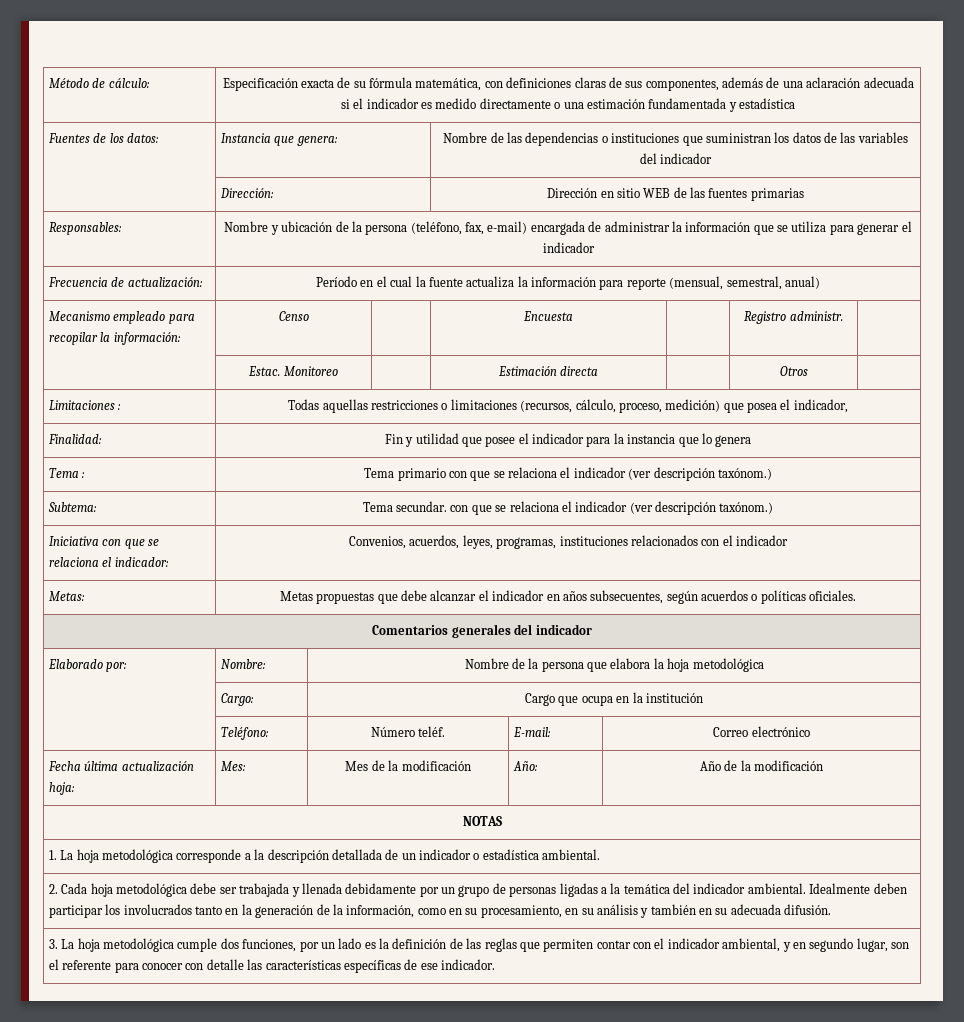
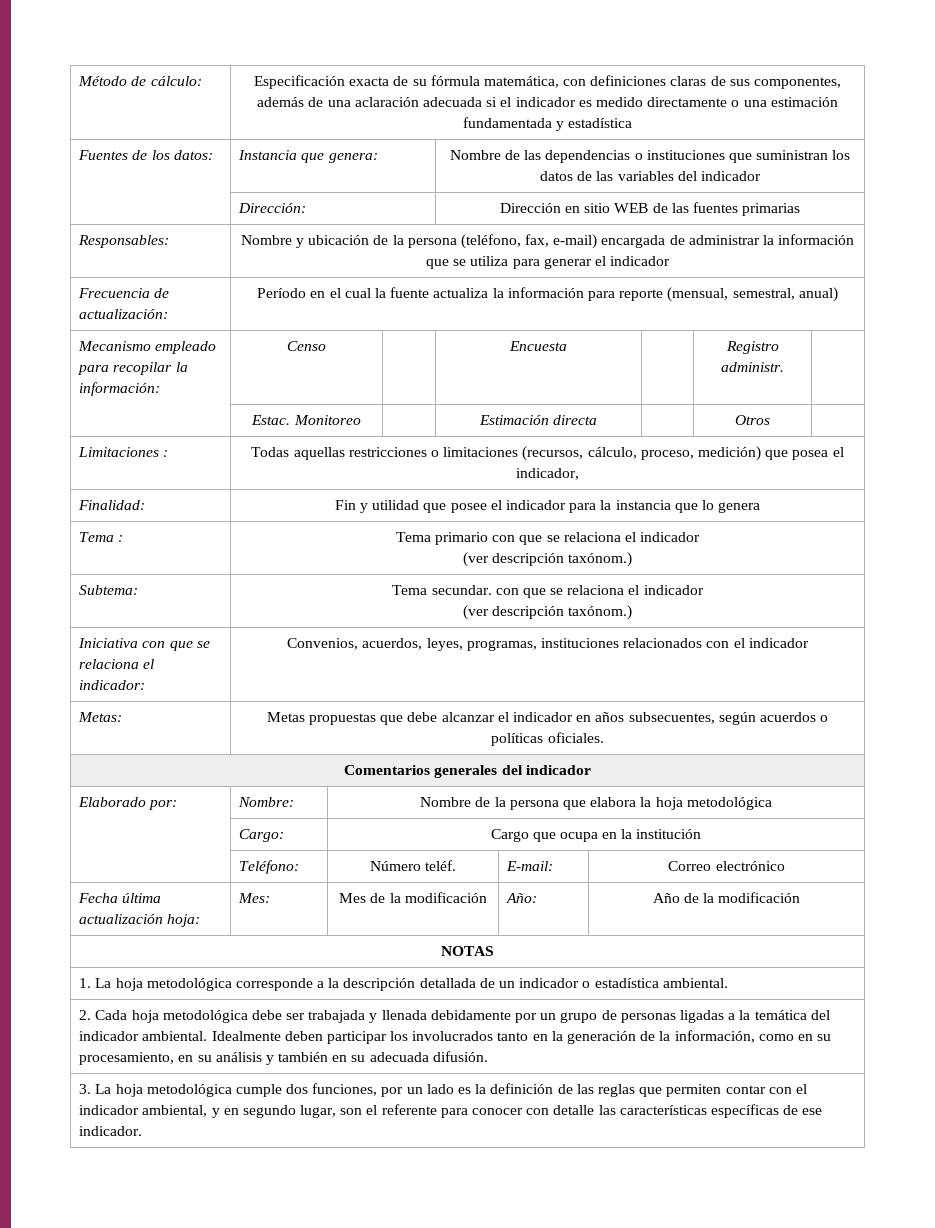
- Tema : | Tema primario con que se relaciona el indicador (ver descripción taxónom.)
+ Tema : | Tema primario con que se relaciona el indicador
+ (ver descripción taxónom.)
- Subtema: | Tema secundar. con que se relaciona el indicador (ver descripción taxónom.)
+ Subtema: | Tema secundar. con que se relaciona el indicador
+ (ver descripción taxónom.)

